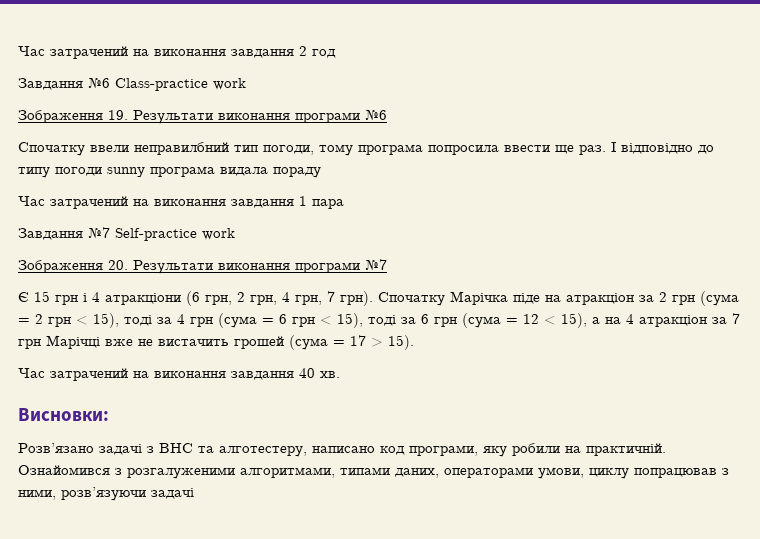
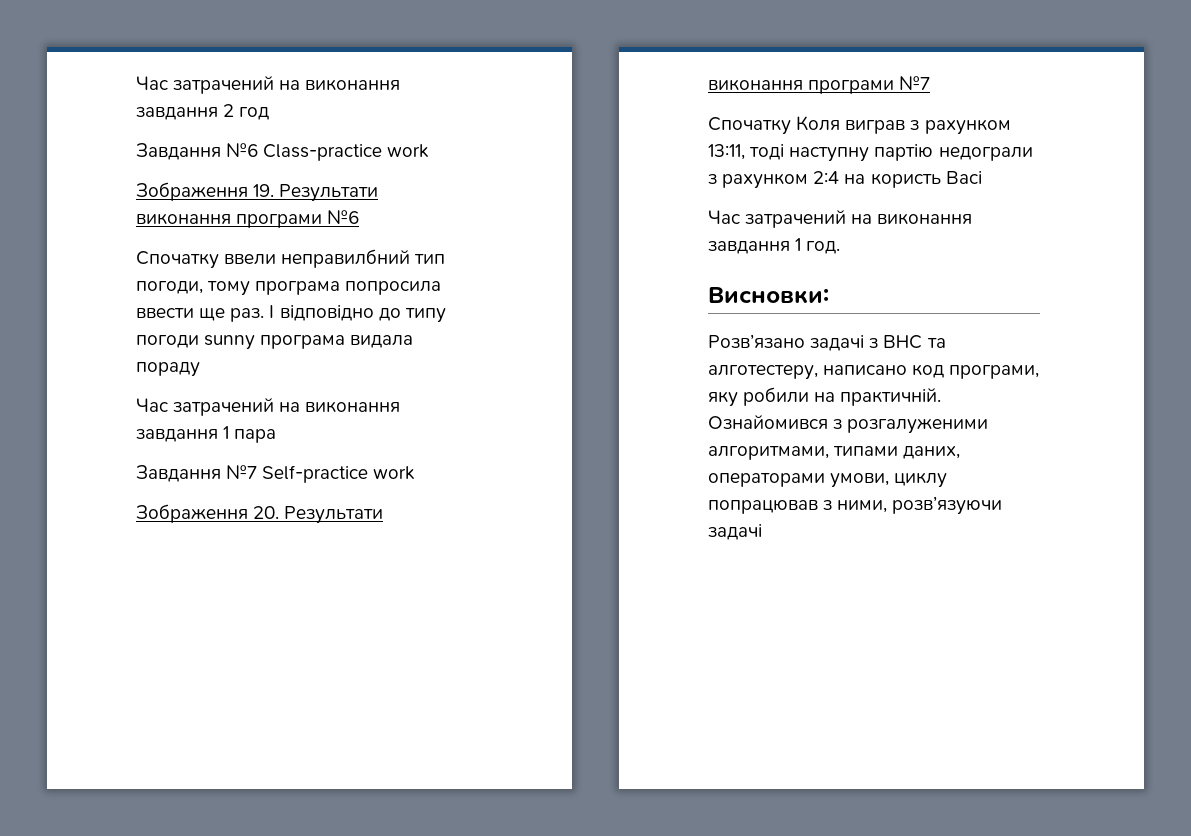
- Є 15 грн і 4 атракціони (6 грн, 2 грн, 4 грн, 7 грн). Спочатку Марічка піде на атракціон за 2 грн (сума = 2 грн < 15), тоді за 4 грн (сума = 6 грн < 15), тоді за 6 грн (сума = 12 < 15), а на 4 атракціон за 7 грн Марічці вже не вистачить грошей (сума = 17 > 15).
- Час затрачений на виконання завдання 40 хв.
+ Спочатку Коля виграв з рахунком 13:11, тоді наступну партію недограли з рахунком 2:4 на користь Васі
+ Час затрачений на виконання завдання 1 год.

